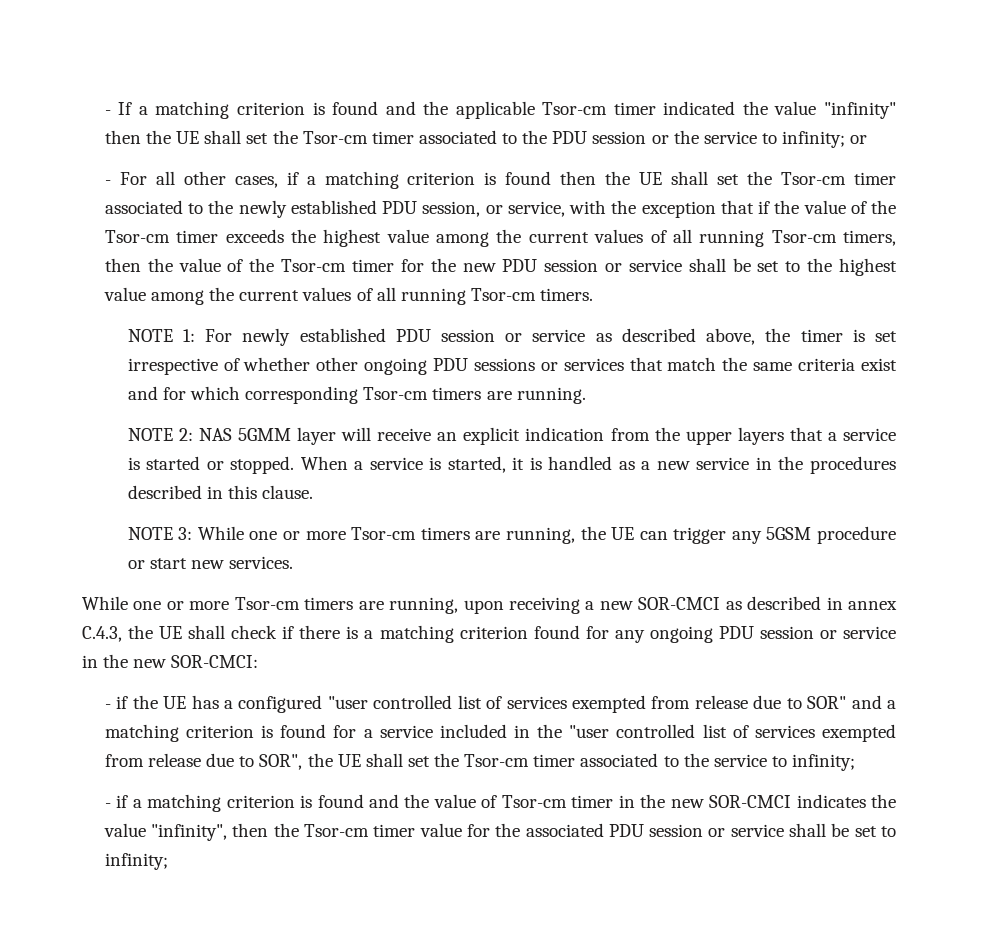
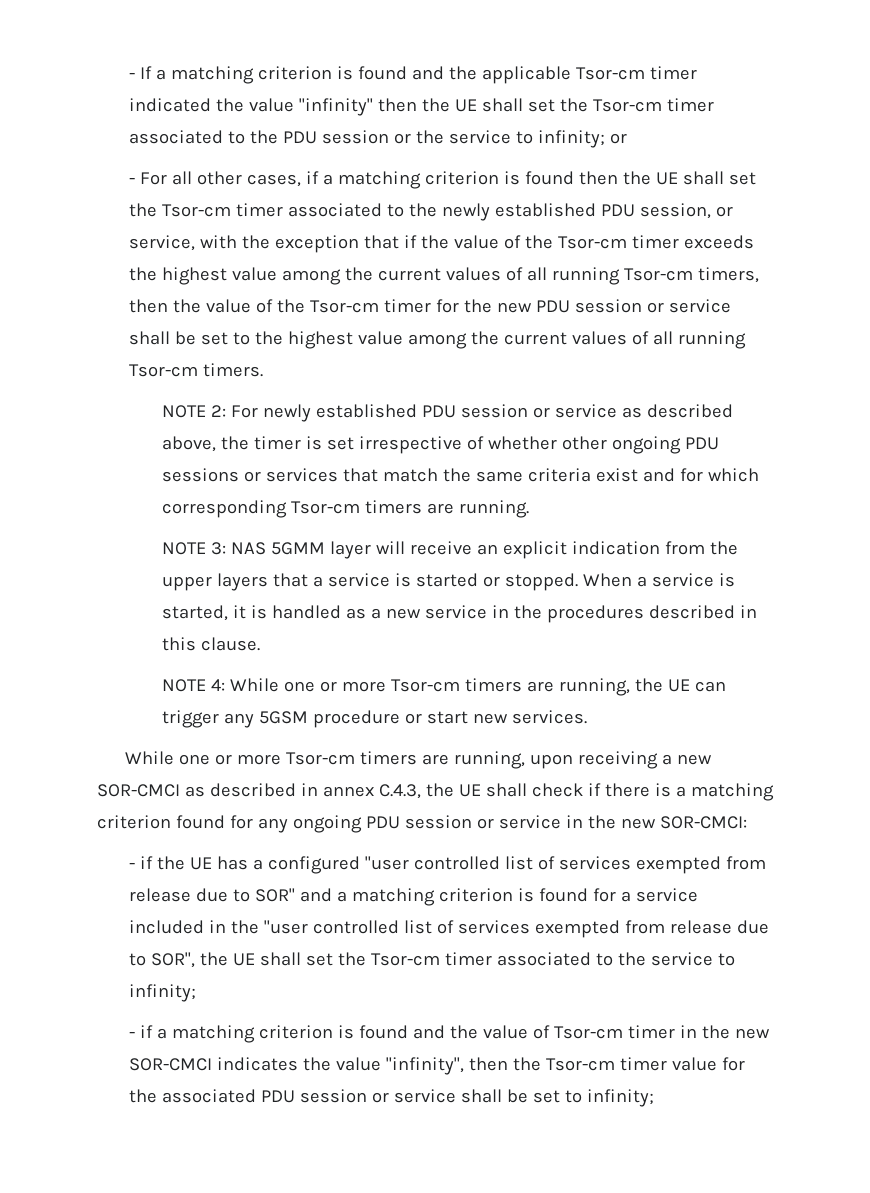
- NOTE 1: For newly established PDU session or service as described above, the timer is set irrespective of whether other ongoing PDU sessions or services that match the same criteria exist and for which corresponding Tsor-cm timers are running.
+ NOTE 2: For newly established PDU session or service as described above, the timer is set irrespective of whether other ongoing PDU sessions or services that match the same criteria exist and for which corresponding Tsor-cm timers are running.
- NOTE 2: NAS 5GMM layer will receive an explicit indication from the upper layers that a service is started or stopped.
+ NOTE 3: NAS 5GMM layer will receive an explicit indication from the upper layers that a service is started or stopped.
- NOTE 3: While one or more Tsor-cm timers are running, the UE can trigger any 5GSM procedure or start new services.
+ NOTE 4: While one or more Tsor-cm timers are running, the UE can trigger any 5GSM procedure or start new services.

